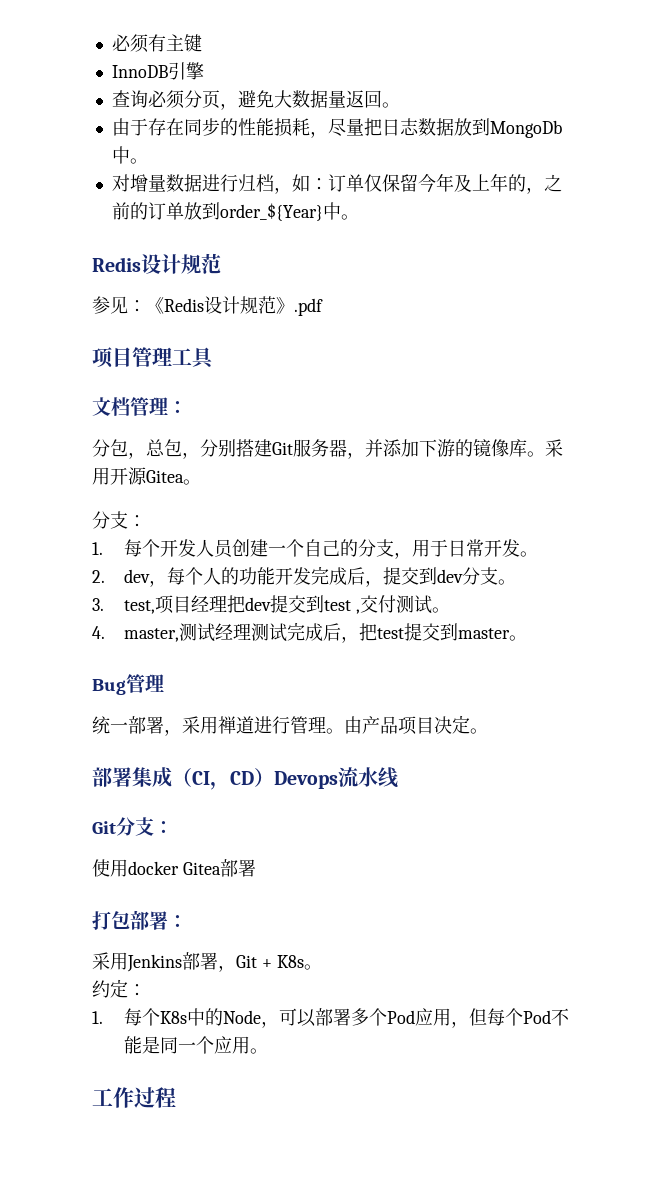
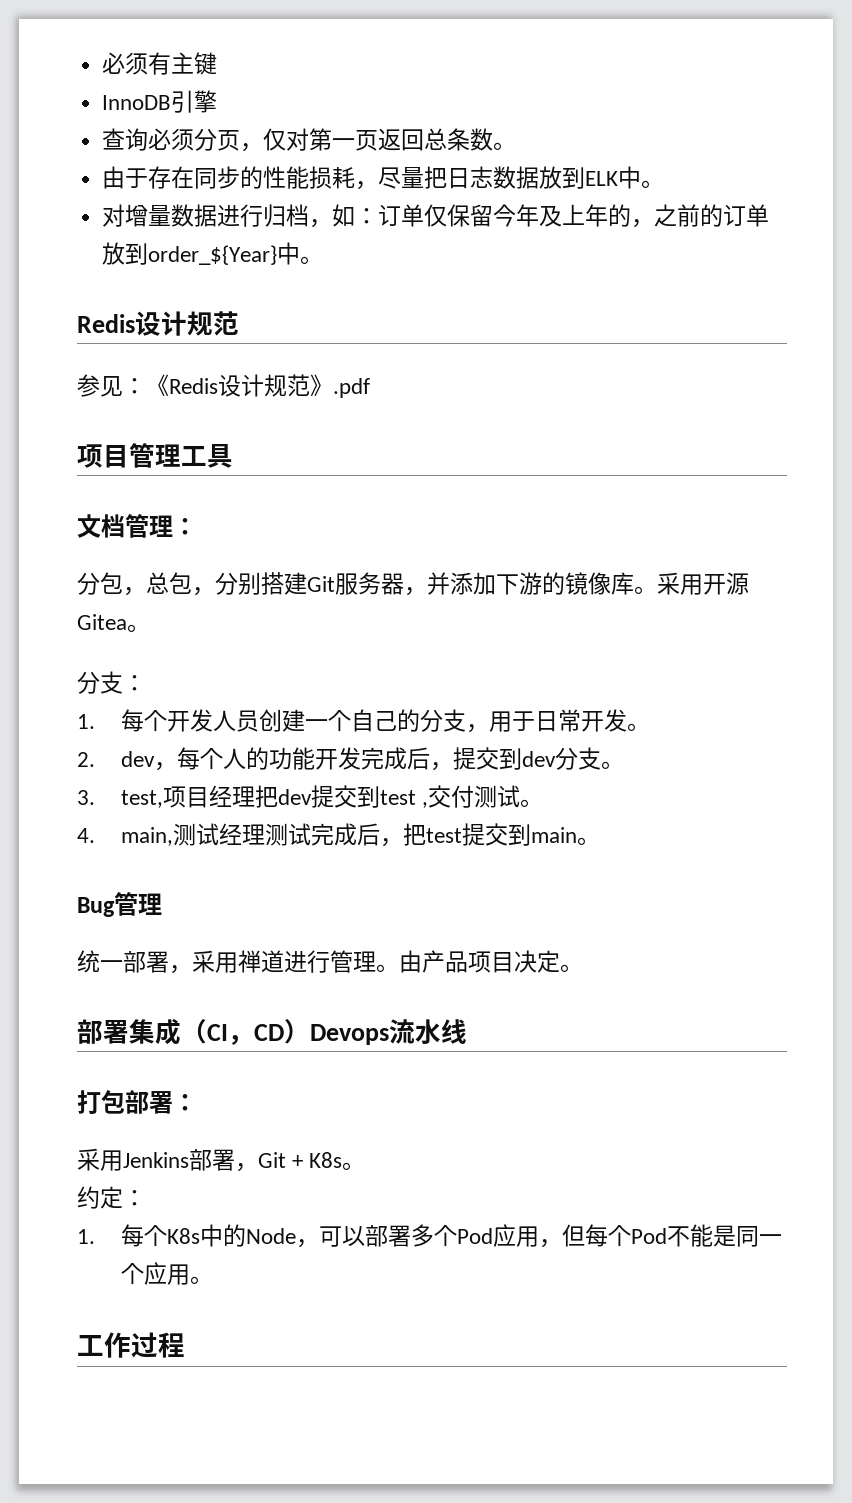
- 查询必须分页，避免大数据量返回。
+ 查询必须分页，仅对第一页返回总条数。
- 由于存在同步的性能损耗，尽量把日志数据放到MongoDb中。
+ 由于存在同步的性能损耗，尽量把日志数据放到ELK中。
- 4. master,测试经理测试完成后，把test提交到master。
+ 4. main,测试经理测试完成后，把test提交到main。
- Git分支：
- 使用docker Gitea部署

